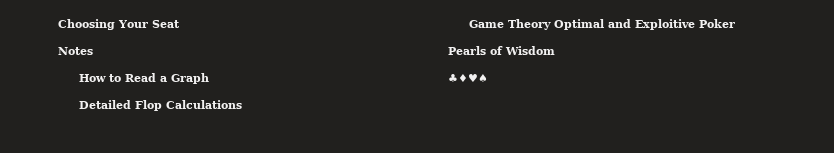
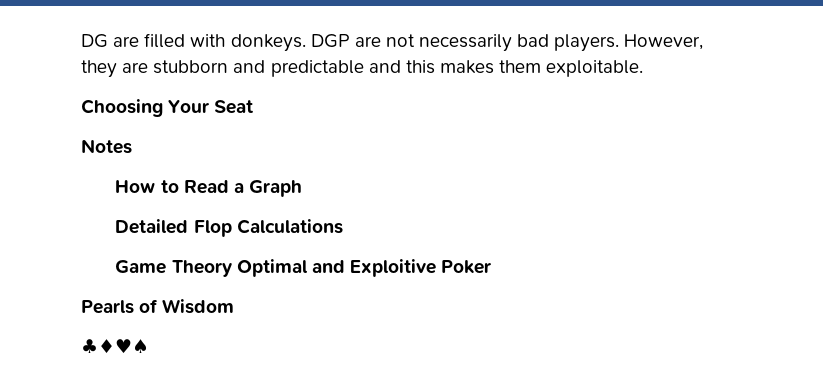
+ DG are filled with donkeys. DGP are not necessarily bad players. However, they are stubborn and predictable and this makes them exploitable.

